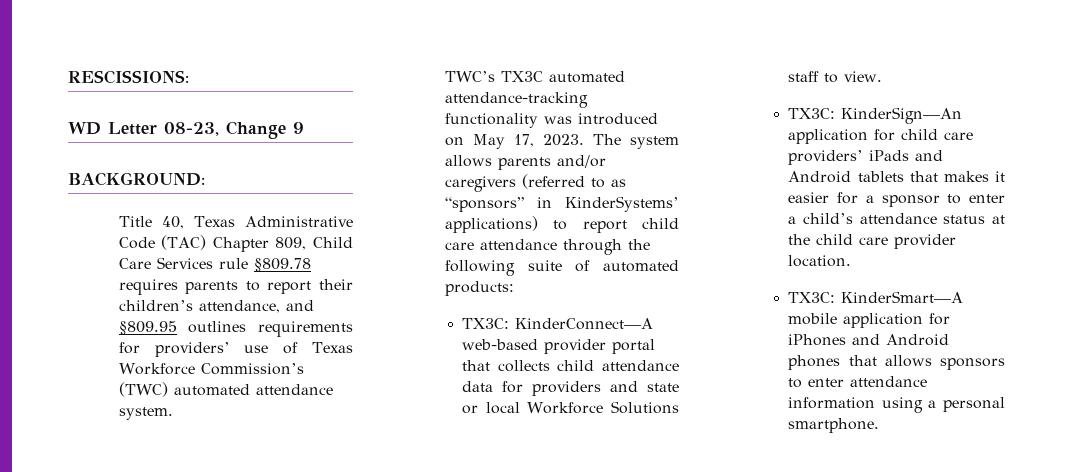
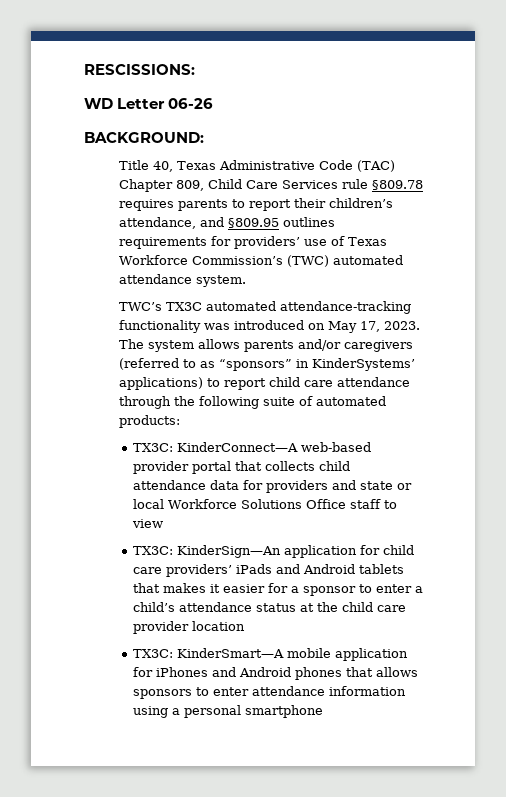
- WD Letter 08-23, Change 9
+ WD Letter 06-26
- TX3C: KinderConnect—A web-based provider portal that collects child attendance data for providers and state or local Workforce Solutions staff to view.
+ TX3C: KinderConnect—A web-based provider portal that collects child attendance data for providers and state or local Workforce Solutions Office staff to view
- TX3C: KinderSign—An application for child care providers’ iPads and Android tablets that makes it easier for a sponsor to enter a child’s attendance status at the child care provider location.
+ TX3C: KinderSign—An application for child care providers’ iPads and Android tablets that makes it easier for a sponsor to enter a child’s attendance status at the child care provider location
- TX3C: KinderSmart—A mobile application for iPhones and Android phones that allows sponsors to enter attendance information using a personal smartphone.
+ TX3C: KinderSmart—A mobile application for iPhones and Android phones that allows sponsors to enter attendance information using a personal smartphone

